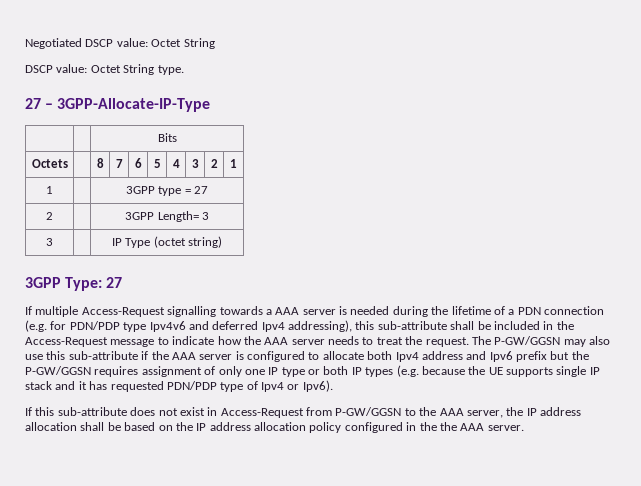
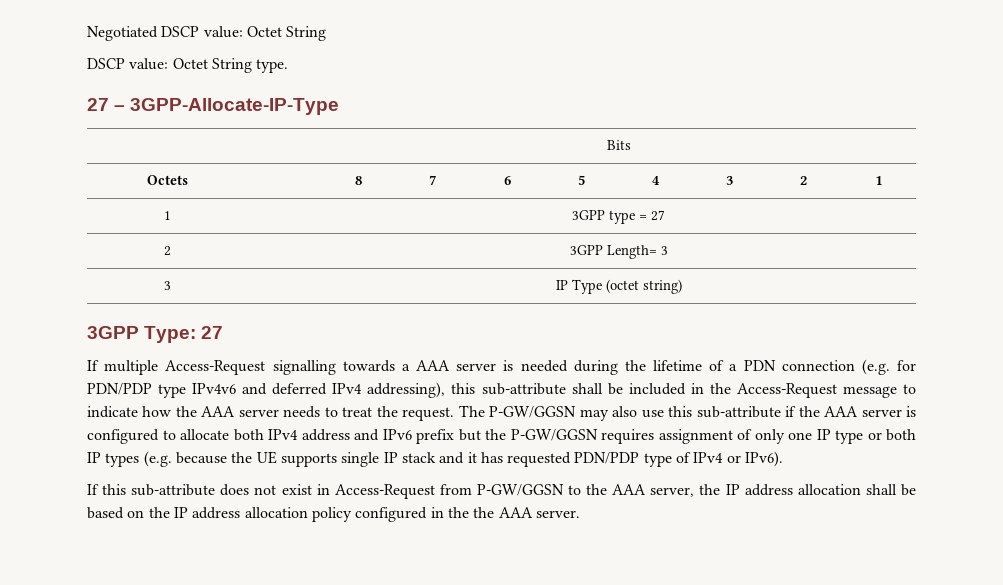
- If multiple Access-Request signalling towards a AAA server is needed during the lifetime of a PDN connection (e.g. for PDN/PDP type Ipv4v6 and deferred Ipv4 addressing), this sub-attribute shall be included in the Access-Request message to indicate how the AAA server needs to treat the request.
+ If multiple Access-Request signalling towards a AAA server is needed during the lifetime of a PDN connection (e.g. for PDN/PDP type IPv4v6 and deferred IPv4 addressing), this sub-attribute shall be included in the Access-Request message to indicate how the AAA server needs to treat the request.
- The P-GW/GGSN may also use this sub-attribute if the AAA server is configured to allocate both Ipv4 address and Ipv6 prefix but the P-GW/GGSN requires assignment of only one IP type or both IP types (e.g. because the UE supports single IP stack and it has requested PDN/PDP type of Ipv4 or Ipv6).
+ The P-GW/GGSN may also use this sub-attribute if the AAA server is configured to allocate both IPv4 address and IPv6 prefix but the P-GW/GGSN requires assignment of only one IP type or both IP types (e.g. because the UE supports single IP stack and it has requested PDN/PDP type of IPv4 or IPv6).

